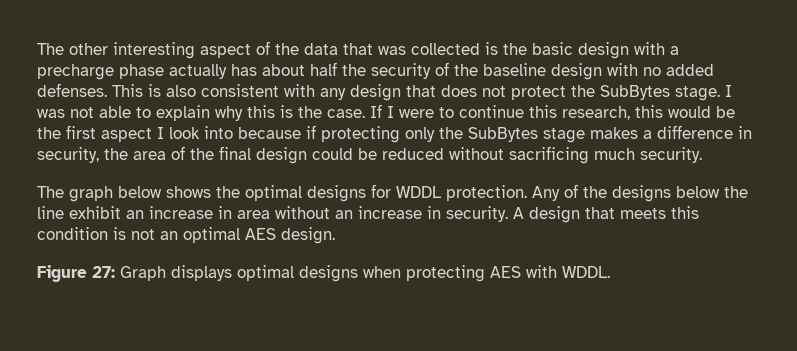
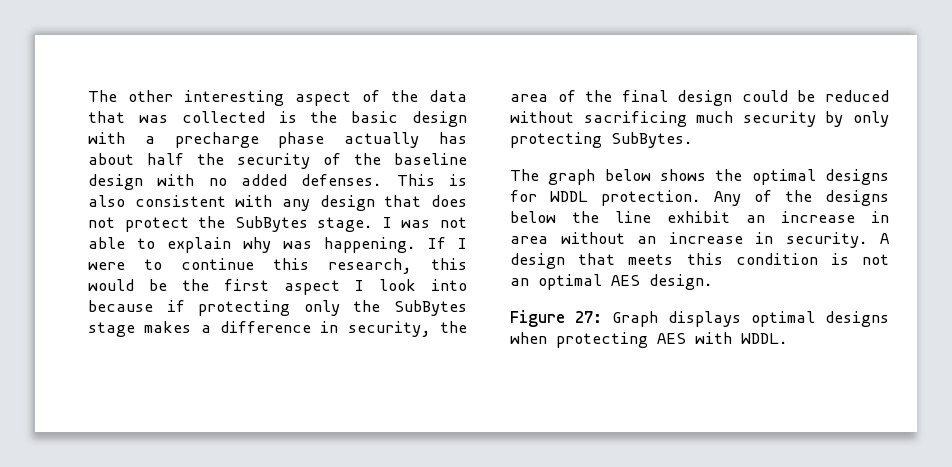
- I was not able to explain why this is the case.
+ I was not able to explain why was happening.
- If I were to continue this research, this would be the first aspect I look into because if protecting only the SubBytes stage makes a difference in security, the area of the final design could be reduced without sacrificing much security.
+ If I were to continue this research, this would be the first aspect I look into because if protecting only the SubBytes stage makes a difference in security, the area of the final design could be reduced without sacrificing much security by only protecting SubBytes.

